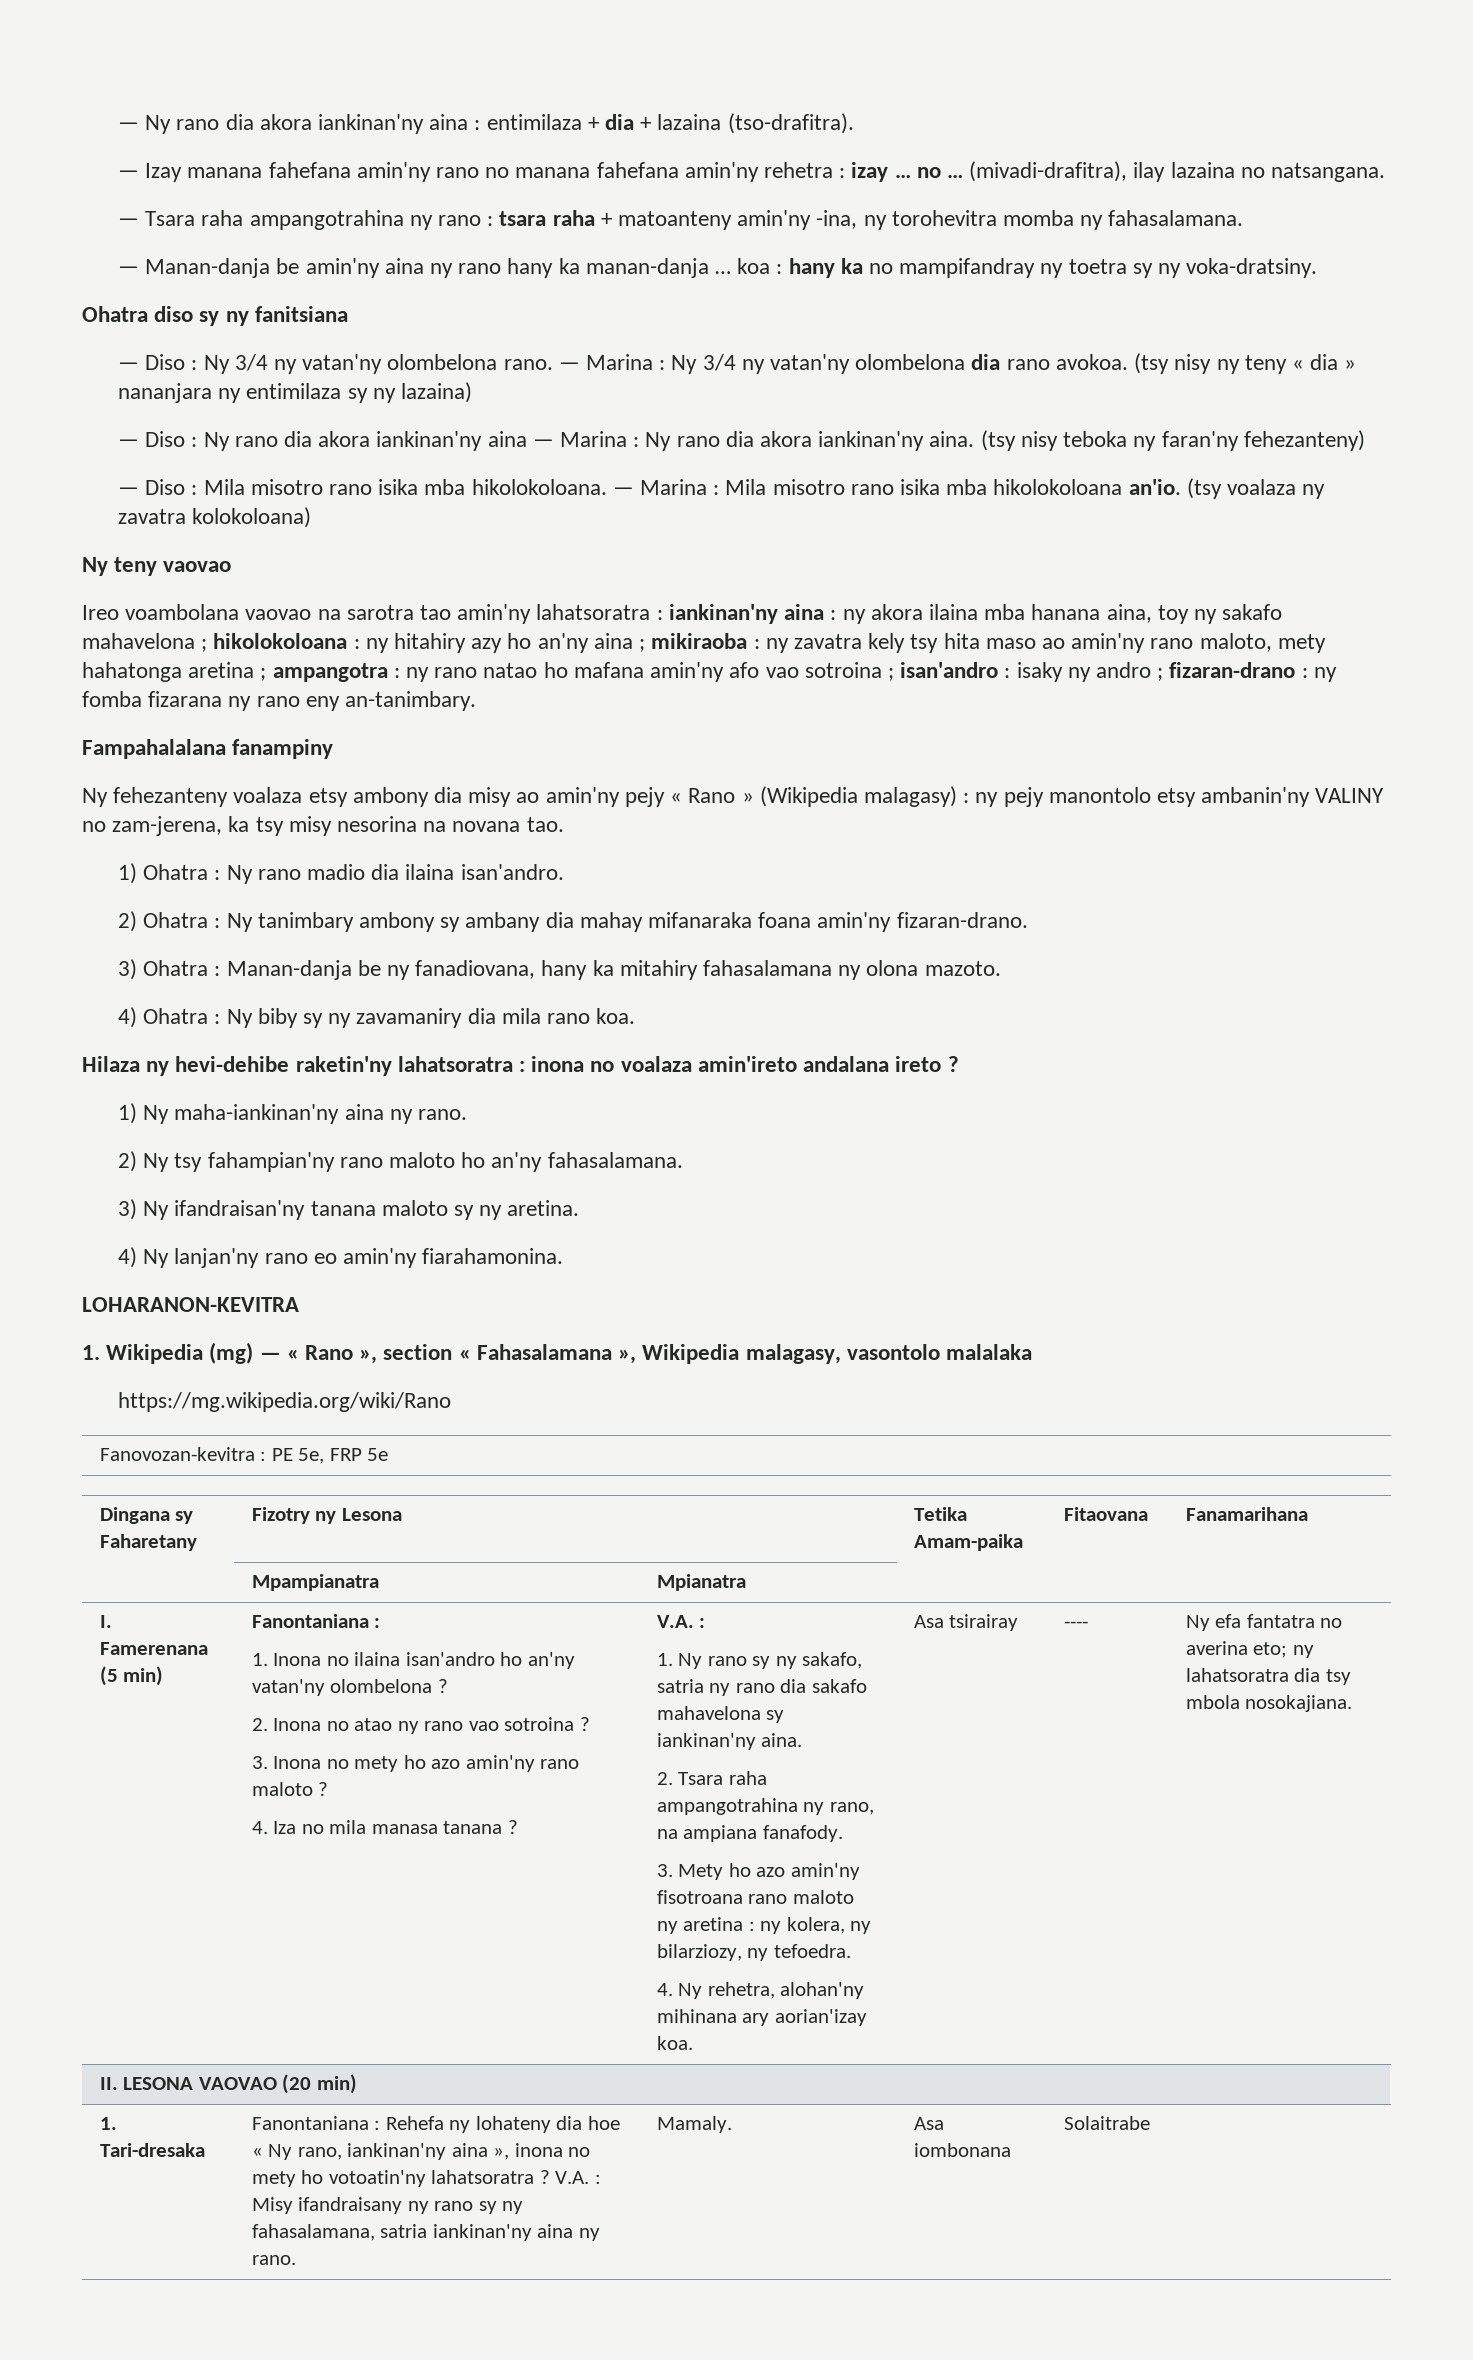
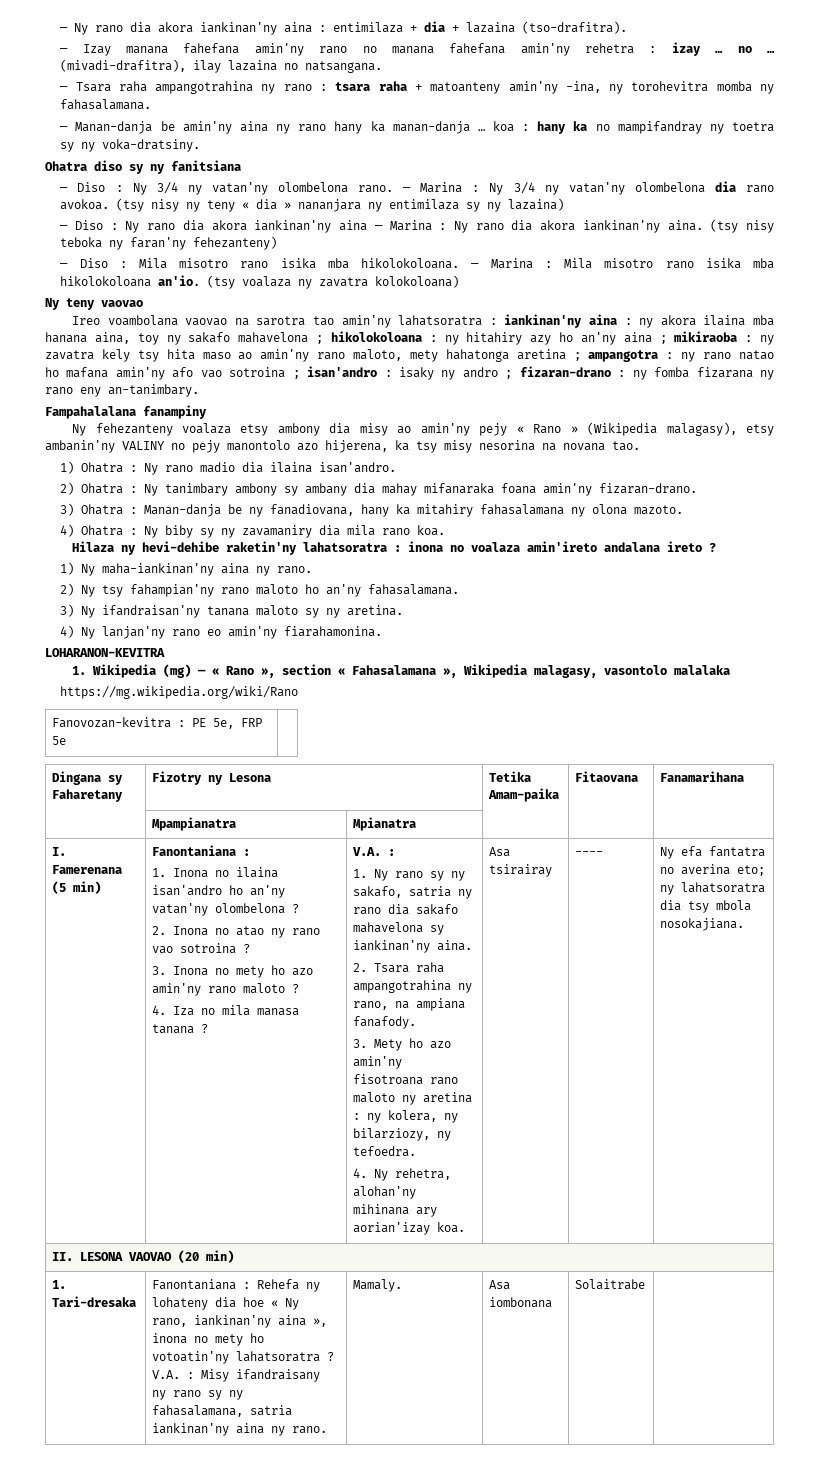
- Ny fehezanteny voalaza etsy ambony dia misy ao amin'ny pejy « Rano » (Wikipedia malagasy) : ny pejy manontolo etsy ambanin'ny VALINY no zam-jerena, ka tsy misy nesorina na novana tao.
+ Ny fehezanteny voalaza etsy ambony dia misy ao amin'ny pejy « Rano » (Wikipedia malagasy), etsy ambanin'ny VALINY no pejy manontolo azo hijerena, ka tsy misy nesorina na novana tao.

